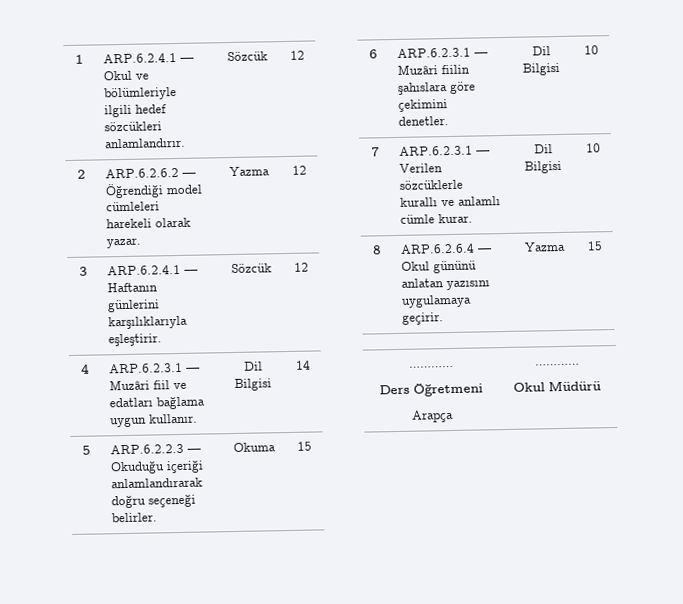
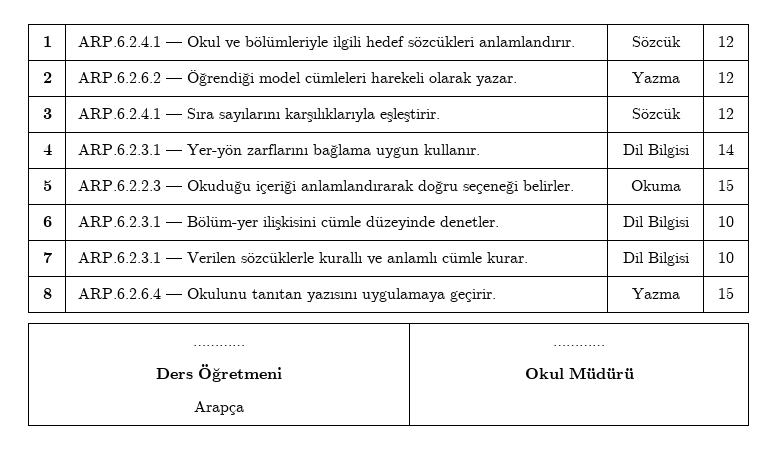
- 3 | ARP.6.2.4.1 — Haftanın günlerini karşılıklarıyla eşleştirir. | Sözcük | 12
+ 3 | ARP.6.2.4.1 — Sıra sayılarını karşılıklarıyla eşleştirir. | Sözcük | 12
- 4 | ARP.6.2.3.1 — Muzâri fiil ve edatları bağlama uygun kullanır. | Dil Bilgisi | 14
+ 4 | ARP.6.2.3.1 — Yer-yön zarflarını bağlama uygun kullanır. | Dil Bilgisi | 14
- 6 | ARP.6.2.3.1 — Muzâri fiilin şahıslara göre çekimini denetler. | Dil Bilgisi | 10
+ 6 | ARP.6.2.3.1 — Bölüm-yer ilişkisini cümle düzeyinde denetler. | Dil Bilgisi | 10
- 8 | ARP.6.2.6.4 — Okul gününü anlatan yazısını uygulamaya geçirir. | Yazma | 15
+ 8 | ARP.6.2.6.4 — Okulunu tanıtan yazısını uygulamaya geçirir. | Yazma | 15

